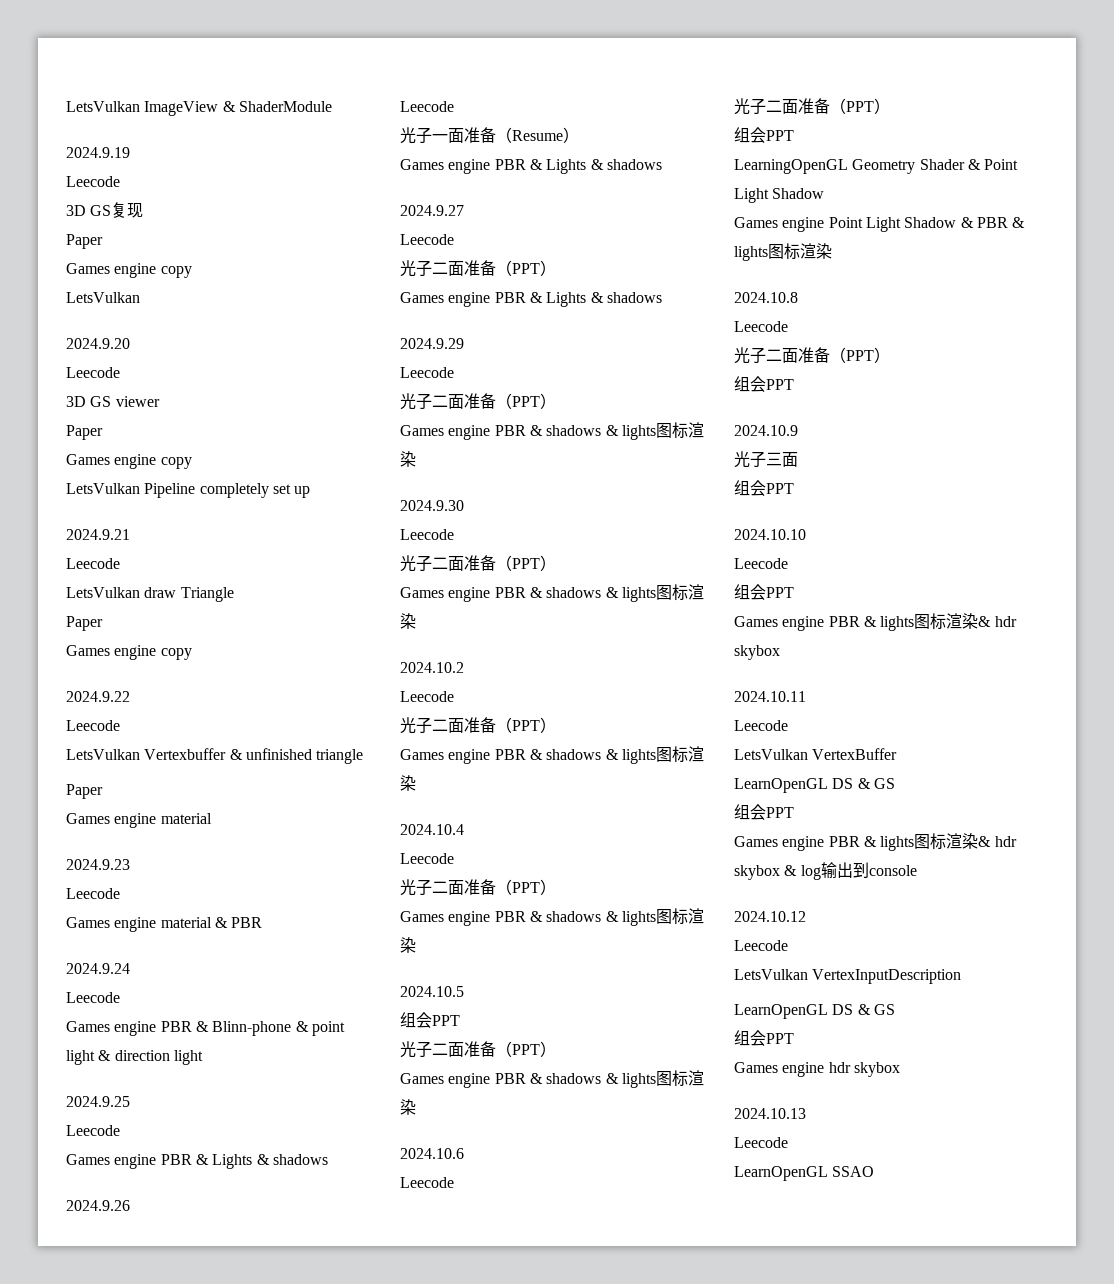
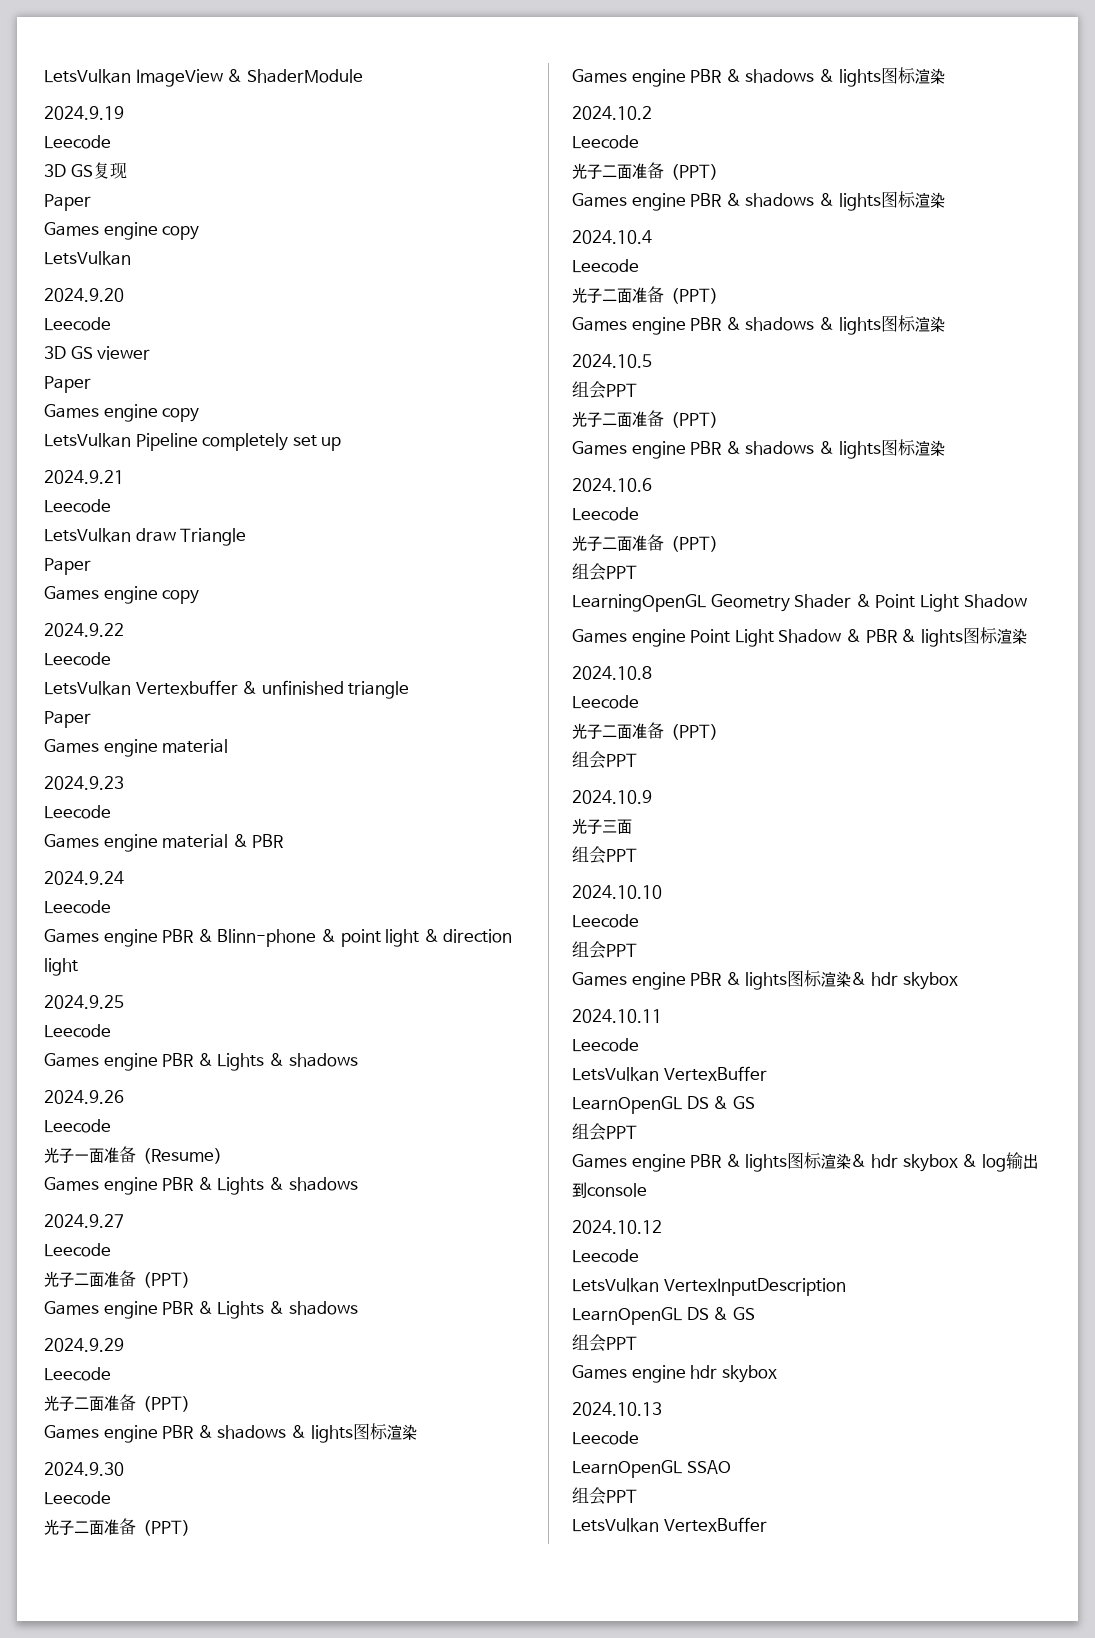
  LearnOpenGL SSAO
+ 组会PPT
+ LetsVulkan VertexBuffer

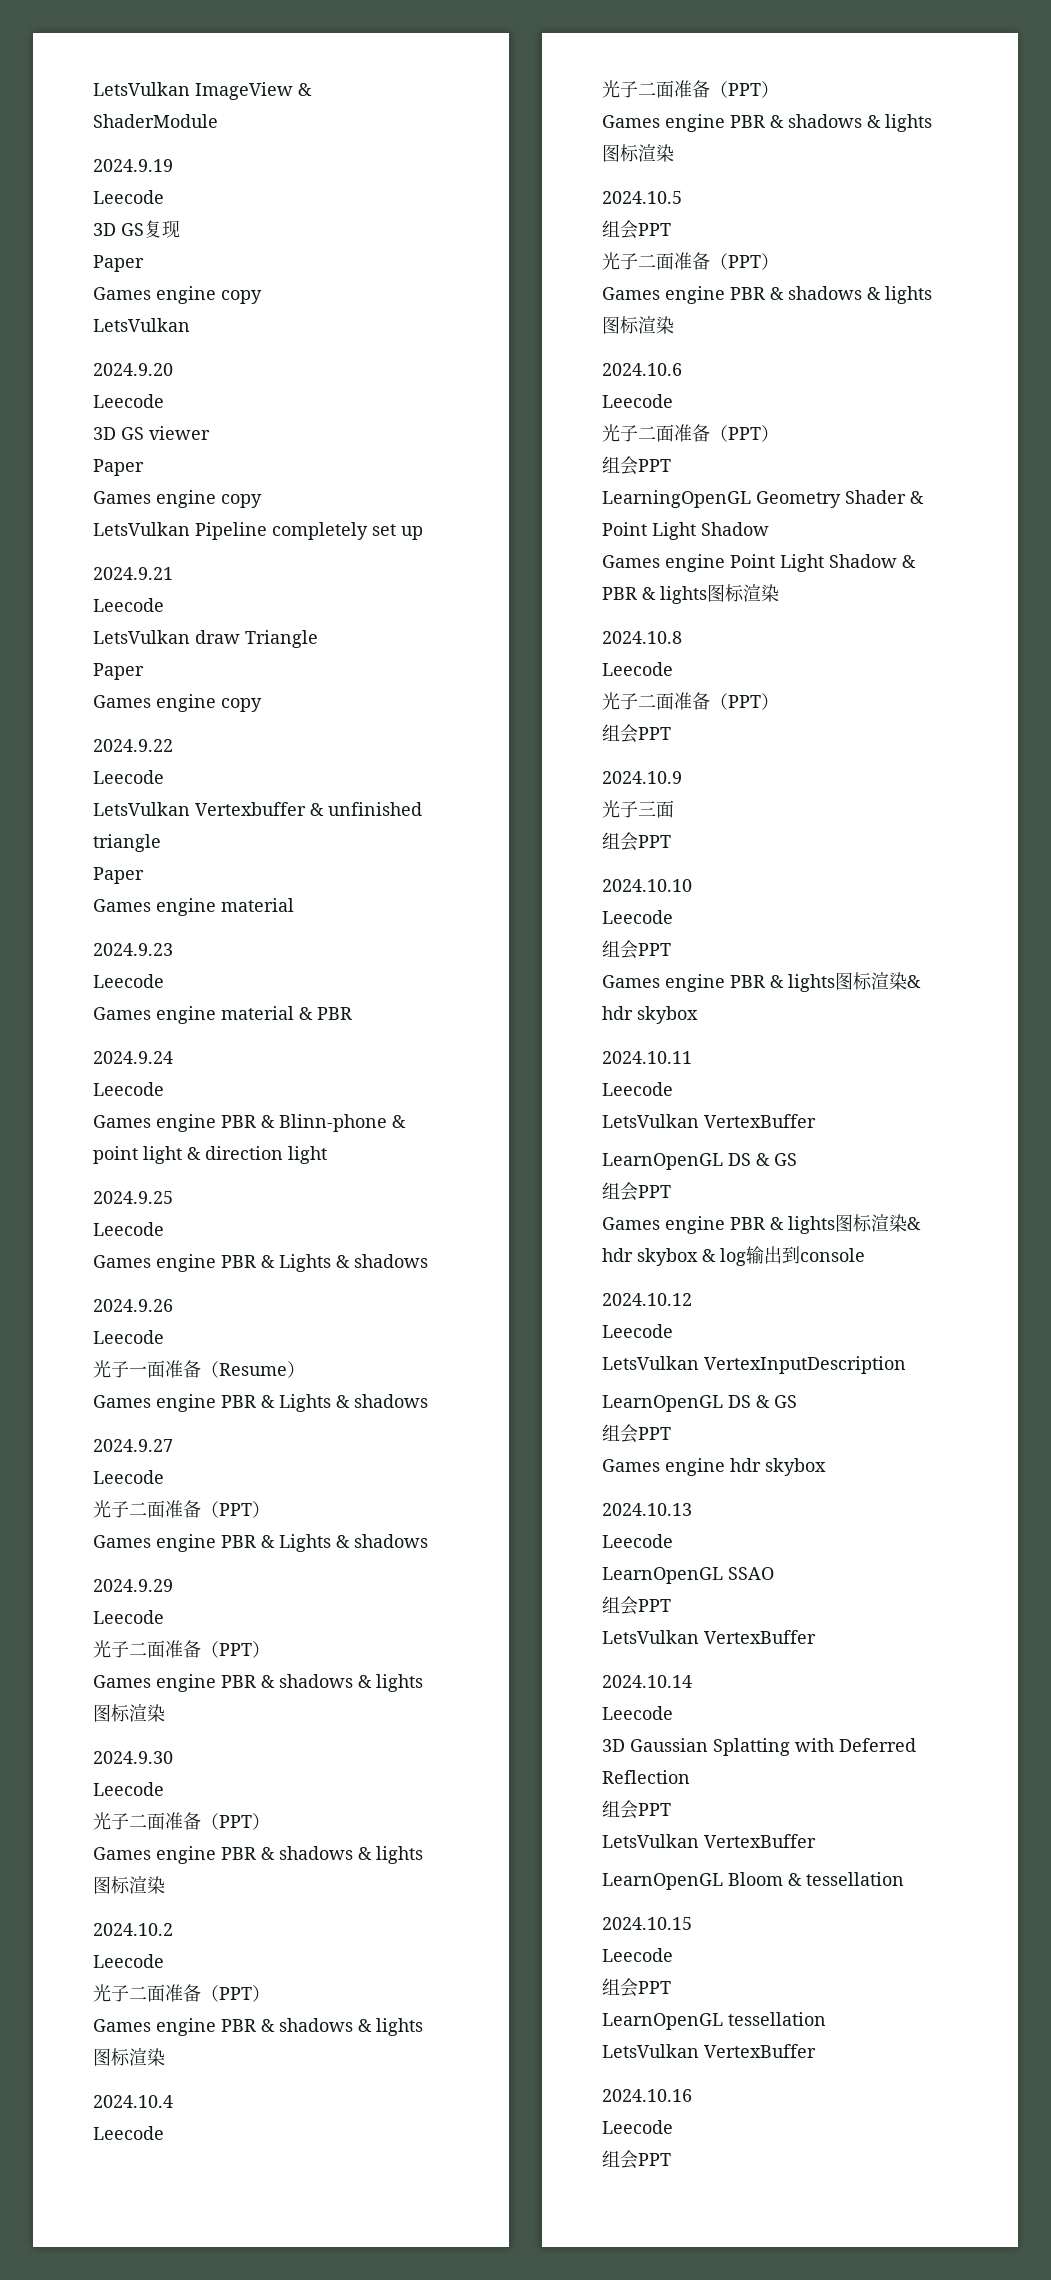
+ 2024.10.14
+ Leecode
+ 3D Gaussian Splatting with Deferred Reflection
+ 组会PPT
+ LetsVulkan VertexBuffer
+ LearnOpenGL Bloom & tessellation
+ 2024.10.15
+ Leecode
+ 组会PPT
+ LearnOpenGL tessellation
+ LetsVulkan VertexBuffer
+ 2024.10.16
+ Leecode
+ 组会PPT

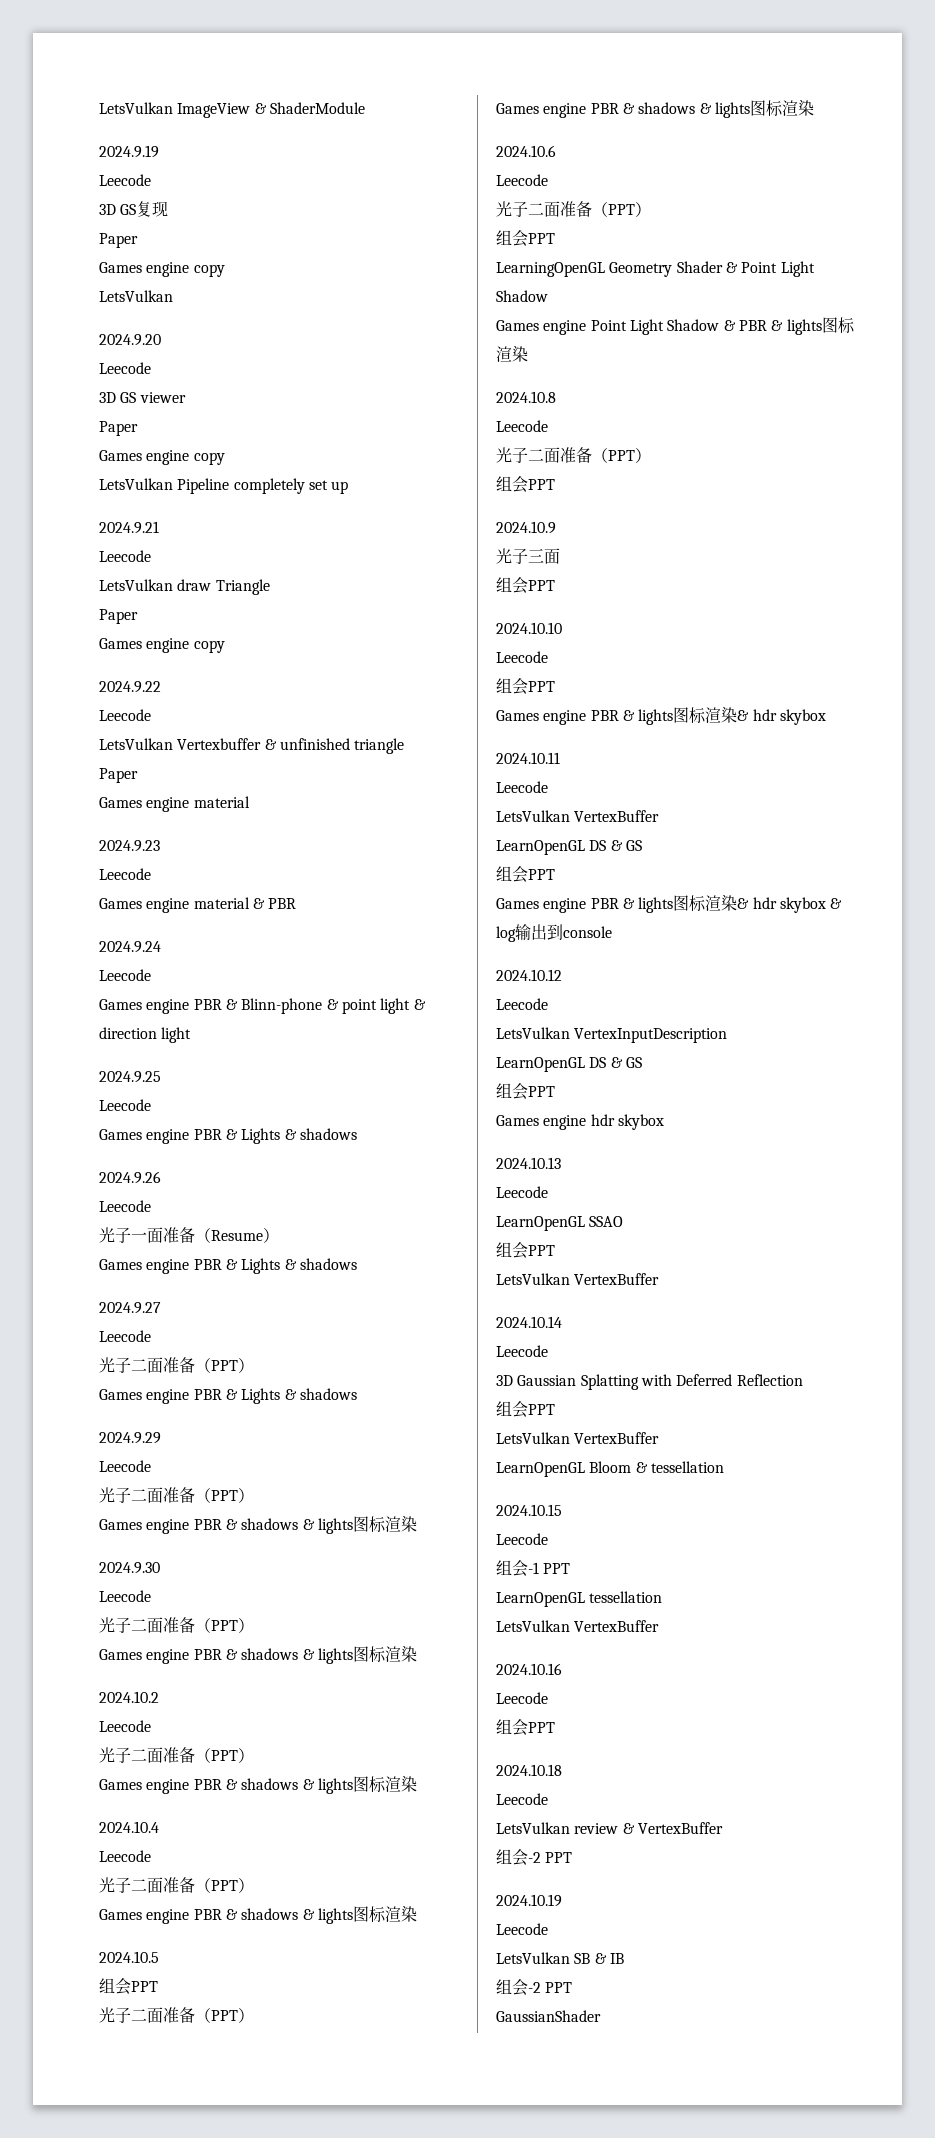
  2024.10.15
  Leecode
- 组会PPT
+ 组会-1 PPT
+ 2024.10.18
+ Leecode
+ LetsVulkan review & VertexBuffer
+ 组会-2 PPT
+ 2024.10.19
+ Leecode
+ LetsVulkan SB & IB
+ 组会-2 PPT
+ GaussianShader

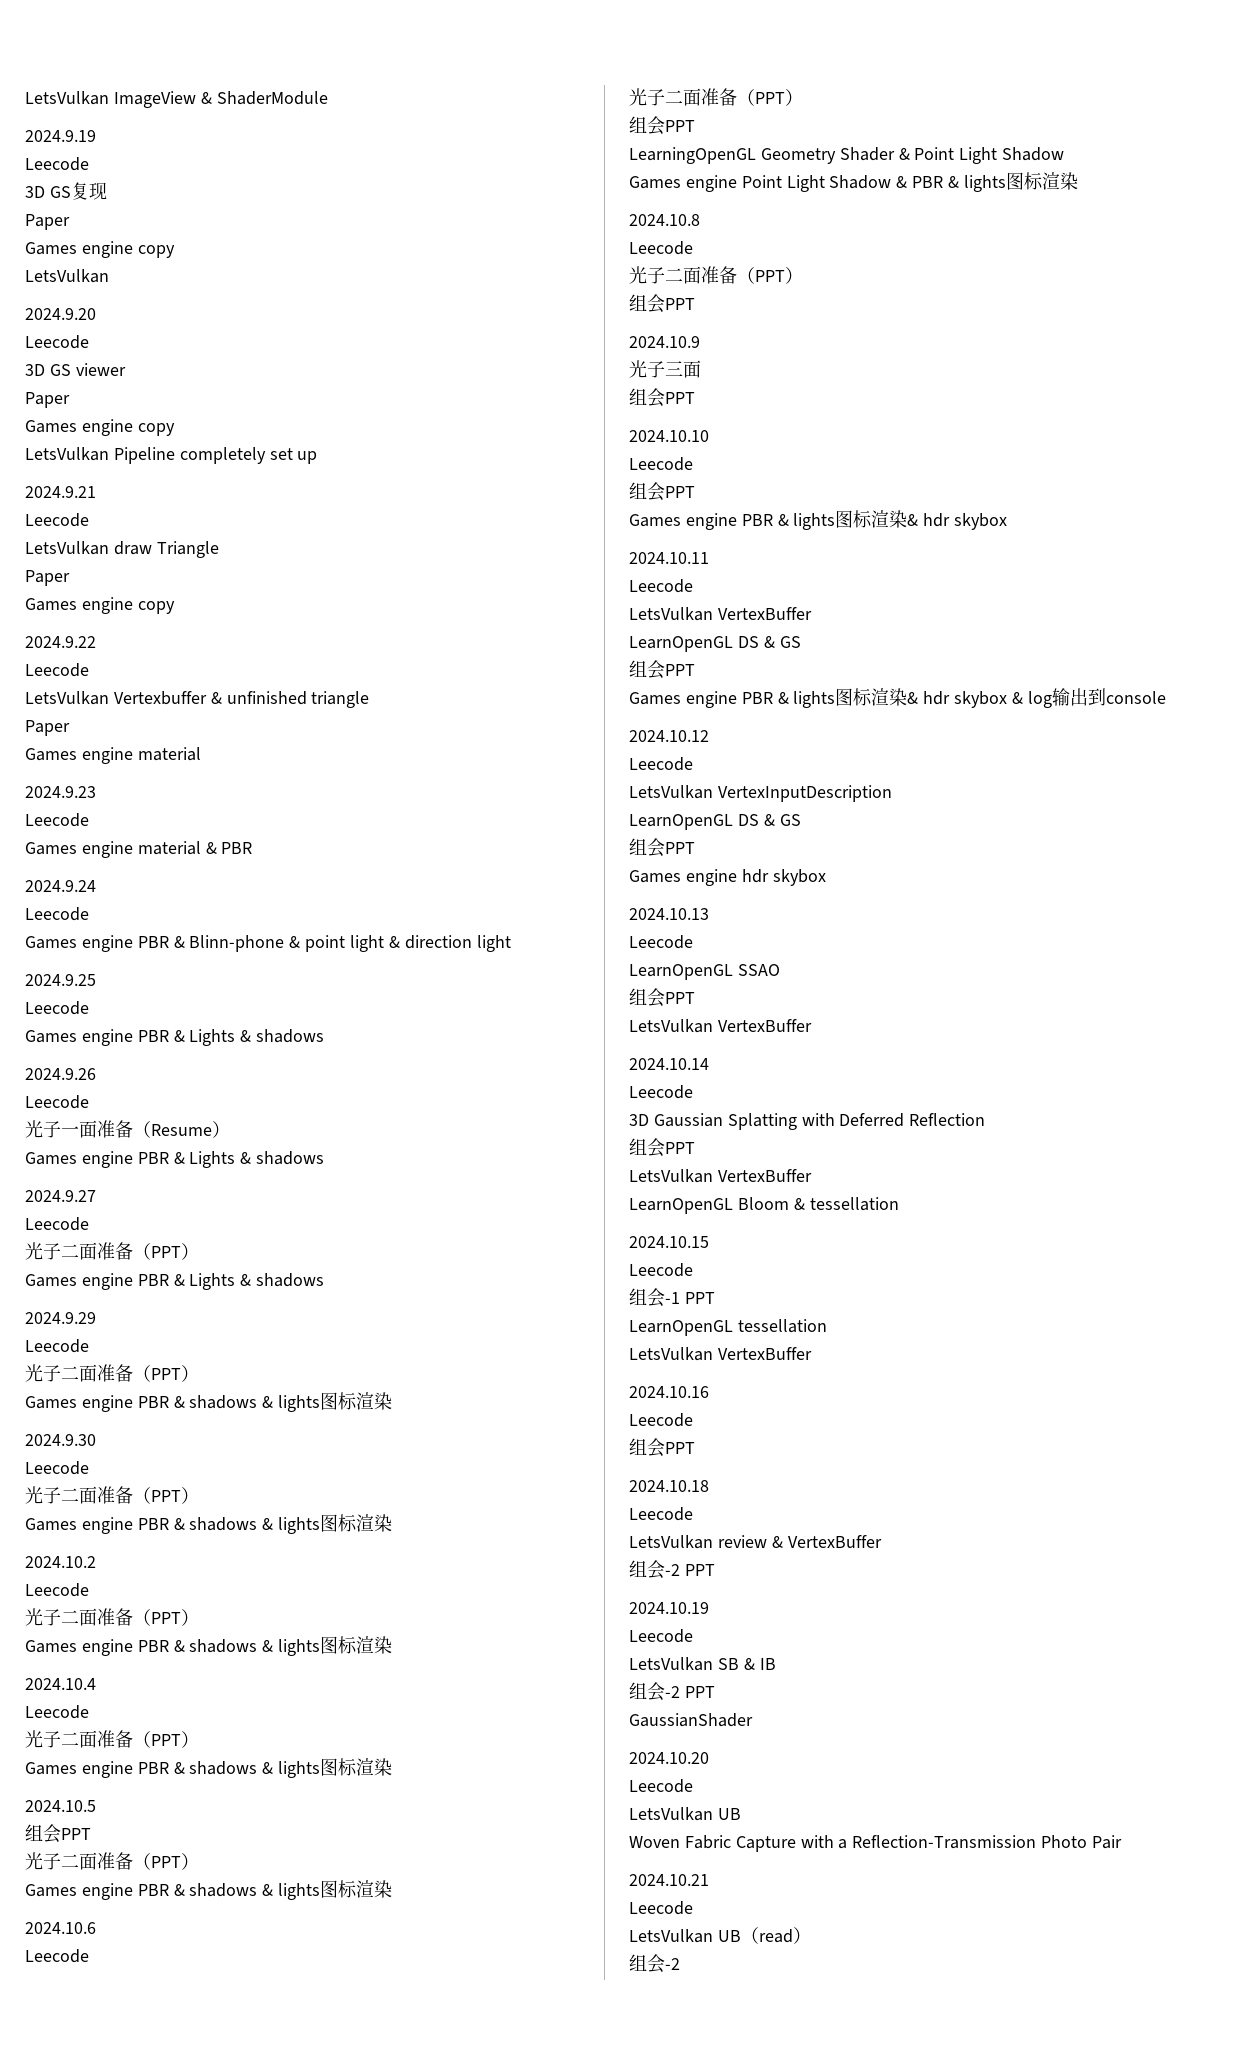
+ 2024.10.20
+ Leecode
+ LetsVulkan UB
+ Woven Fabric Capture with a Reflection-Transmission Photo Pair
+ 2024.10.21
+ Leecode
+ LetsVulkan UB（read）
+ 组会-2

